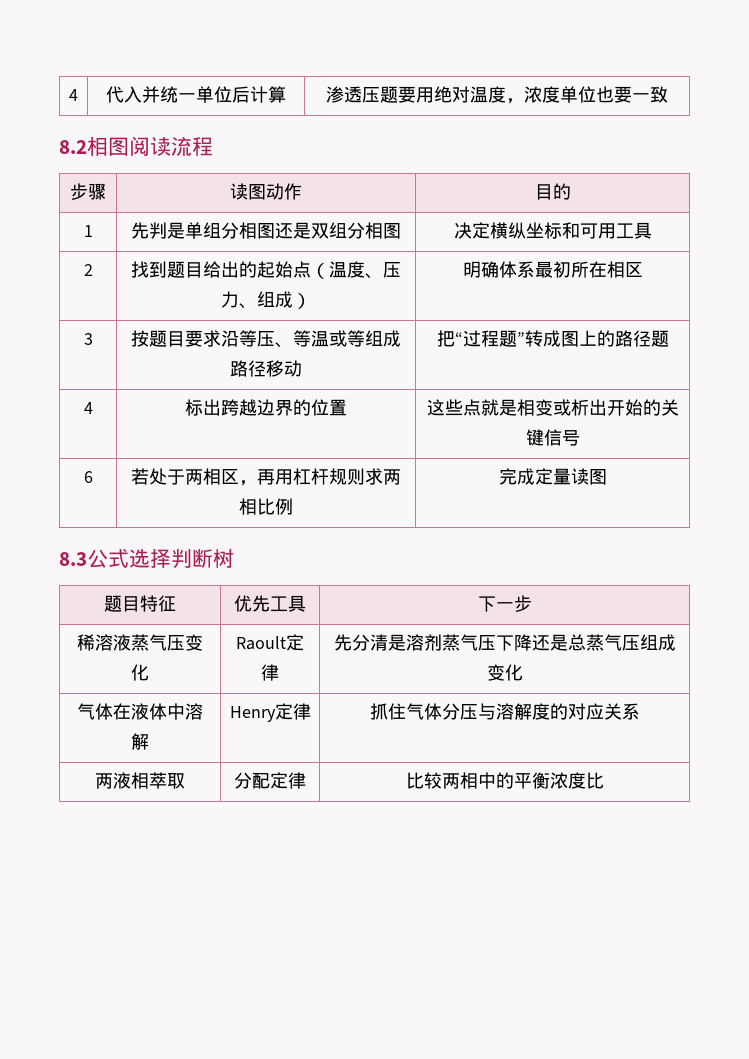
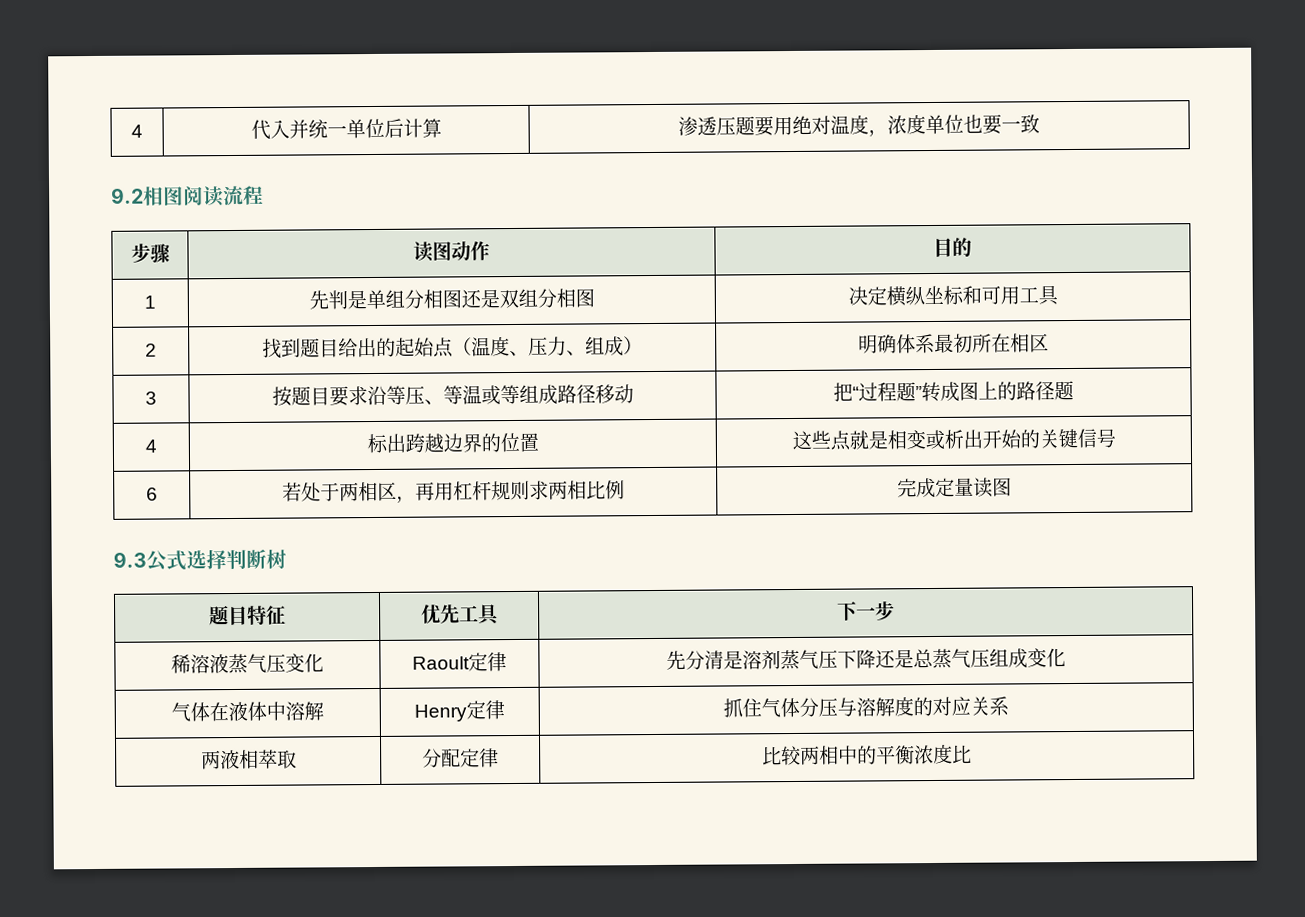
- 8.2相图阅读流程
+ 9.2相图阅读流程
- 8.3公式选择判断树
+ 9.3公式选择判断树

